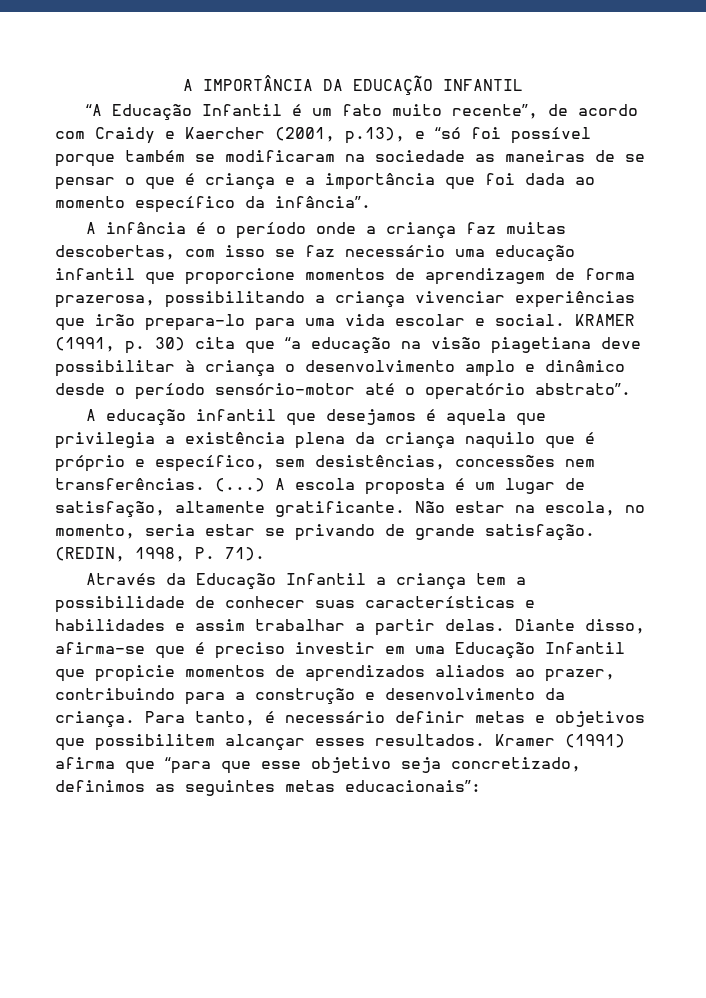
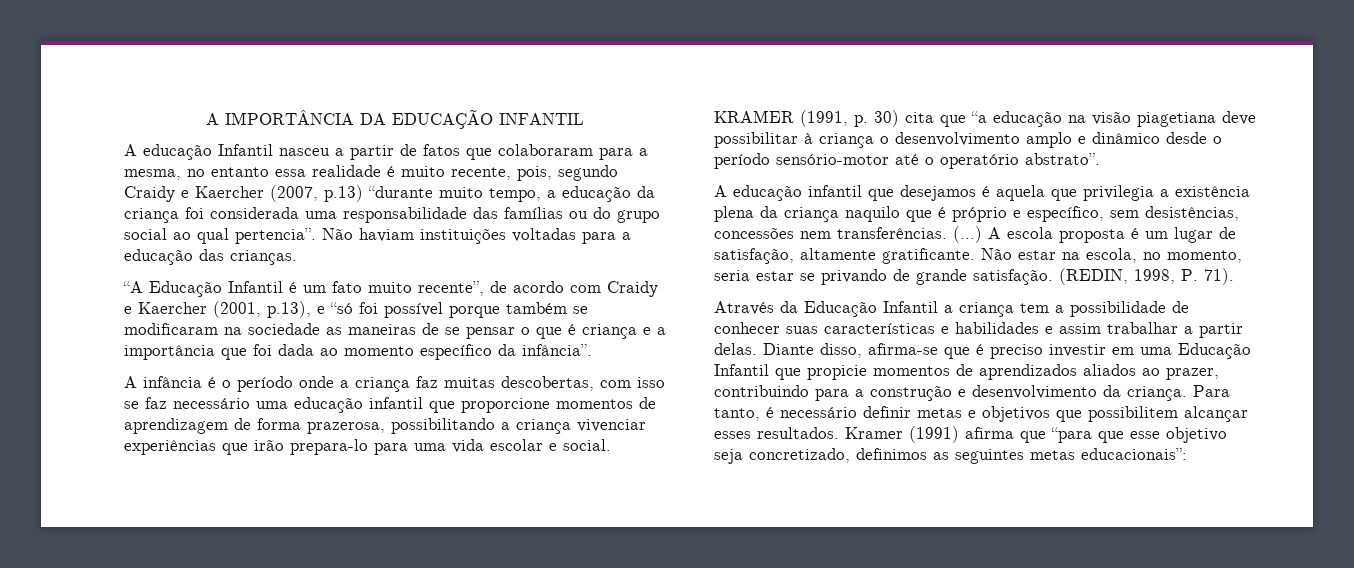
+ A educação Infantil nasceu a partir de fatos que colaboraram para a mesma, no entanto essa realidade é muito recente, pois, segundo Craidy e Kaercher (2007, p.13) “durante muito tempo, a educação da criança foi considerada uma responsabilidade das famílias ou do grupo social ao qual pertencia”. Não haviam instituições voltadas para a educação das crianças.

